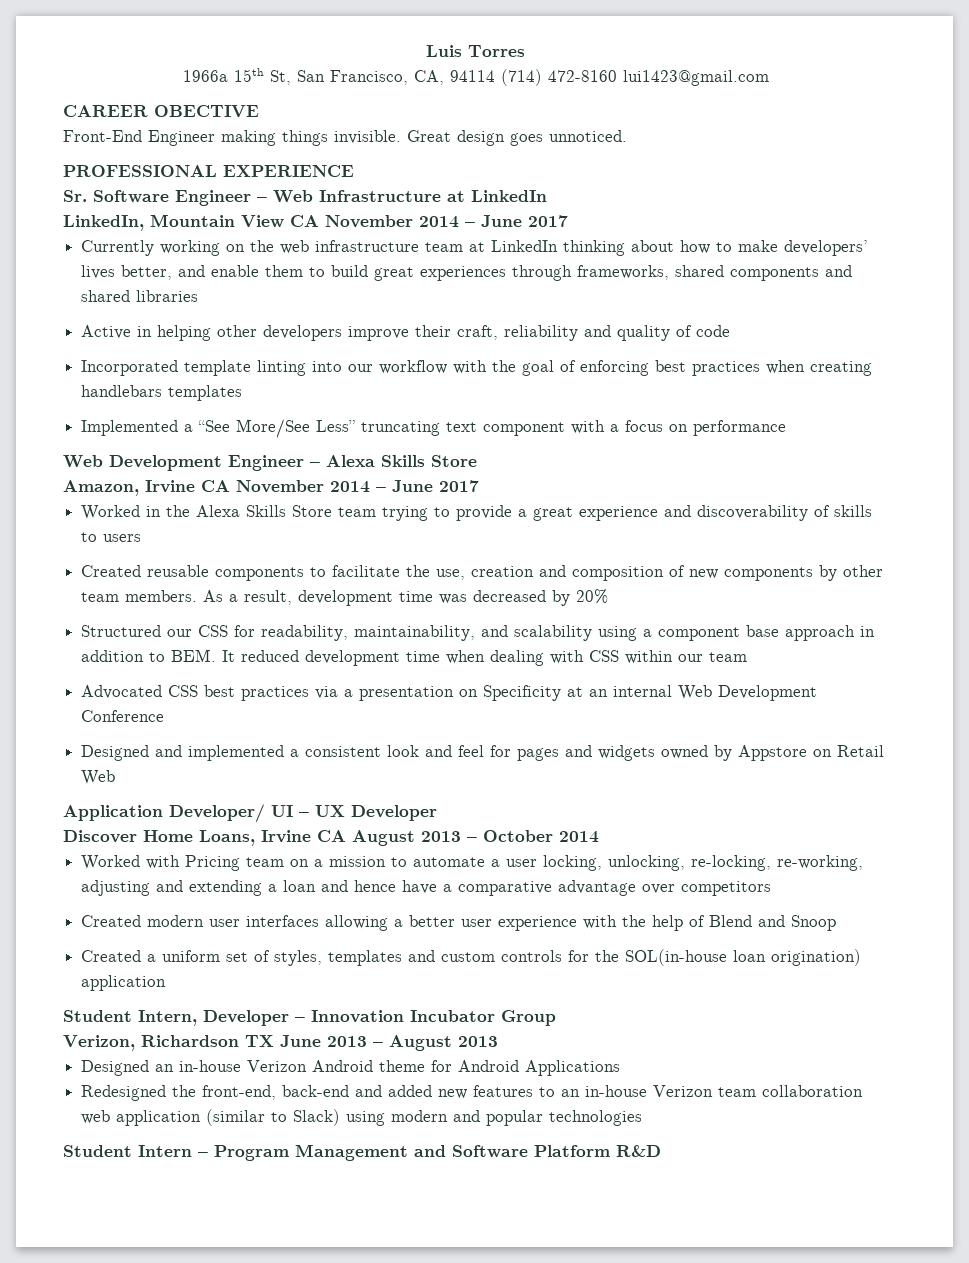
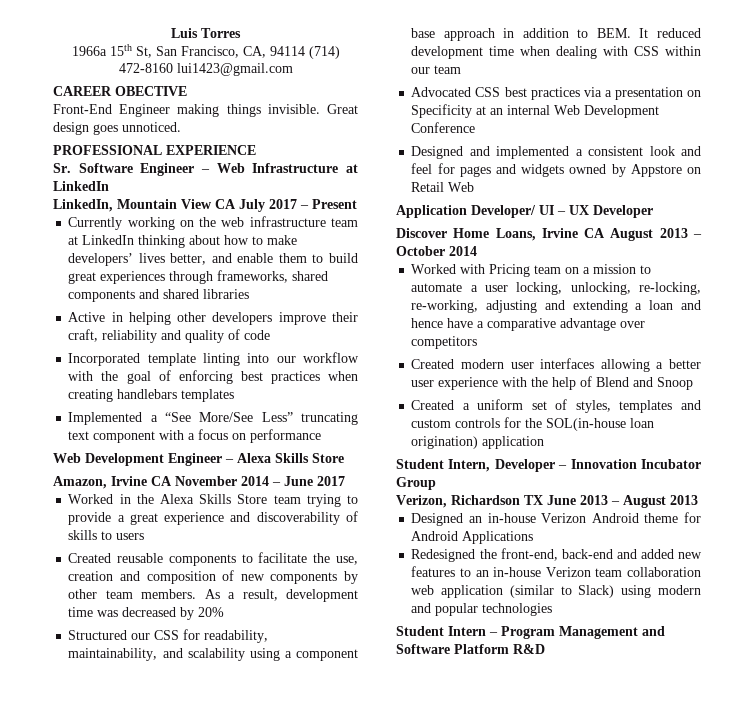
- LinkedIn, Mountain View CA November 2014 – June 2017
+ LinkedIn, Mountain View CA July 2017 – Present

